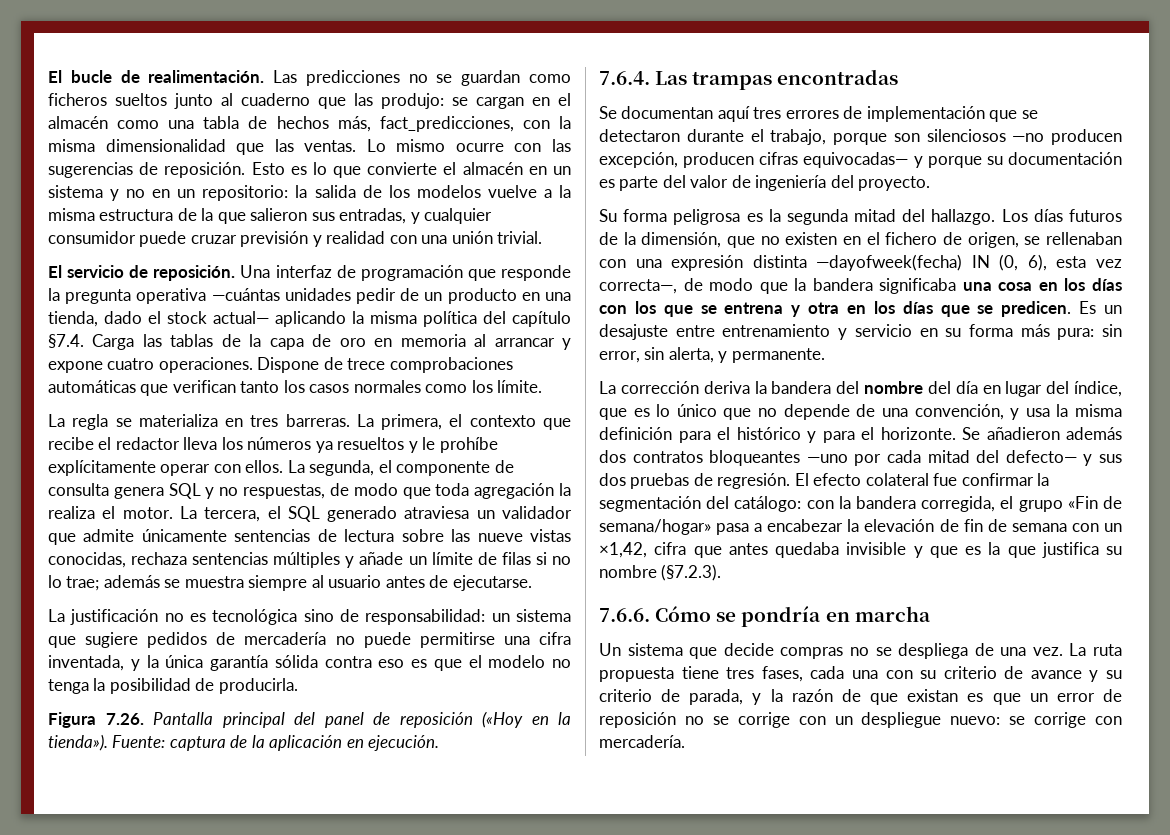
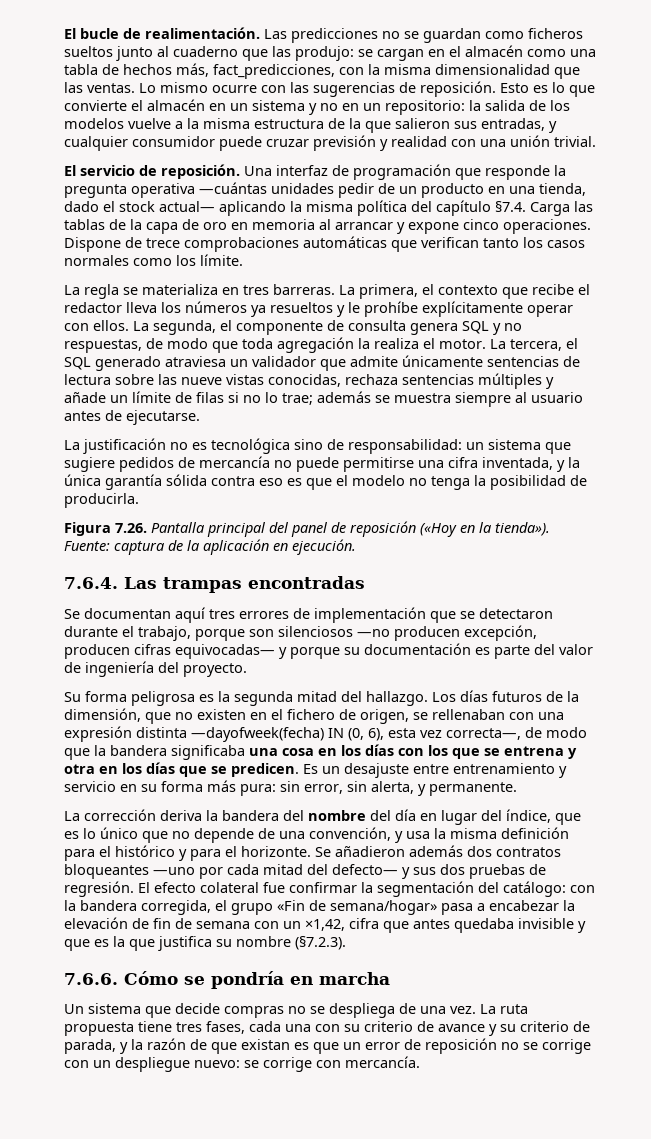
- Una interfaz de programación que responde la pregunta operativa —cuántas unidades pedir de un producto en una tienda, dado el stock actual— aplicando la misma política del capítulo §7.4. Carga las tablas de la capa de oro en memoria al arrancar y expone cuatro operaciones.
+ Una interfaz de programación que responde la pregunta operativa —cuántas unidades pedir de un producto en una tienda, dado el stock actual— aplicando la misma política del capítulo §7.4. Carga las tablas de la capa de oro en memoria al arrancar y expone cinco operaciones.
- La justificación no es tecnológica sino de responsabilidad: un sistema que sugiere pedidos de mercadería no puede permitirse una cifra inventada, y la única garantía sólida contra eso es que el modelo no tenga la posibilidad de producirla.
+ La justificación no es tecnológica sino de responsabilidad: un sistema que sugiere pedidos de mercancía no puede permitirse una cifra inventada, y la única garantía sólida contra eso es que el modelo no tenga la posibilidad de producirla.
- La ruta propuesta tiene tres fases, cada una con su criterio de avance y su criterio de parada, y la razón de que existan es que un error de reposición no se corrige con un despliegue nuevo: se corrige con mercadería.
+ La ruta propuesta tiene tres fases, cada una con su criterio de avance y su criterio de parada, y la razón de que existan es que un error de reposición no se corrige con un despliegue nuevo: se corrige con mercancía.

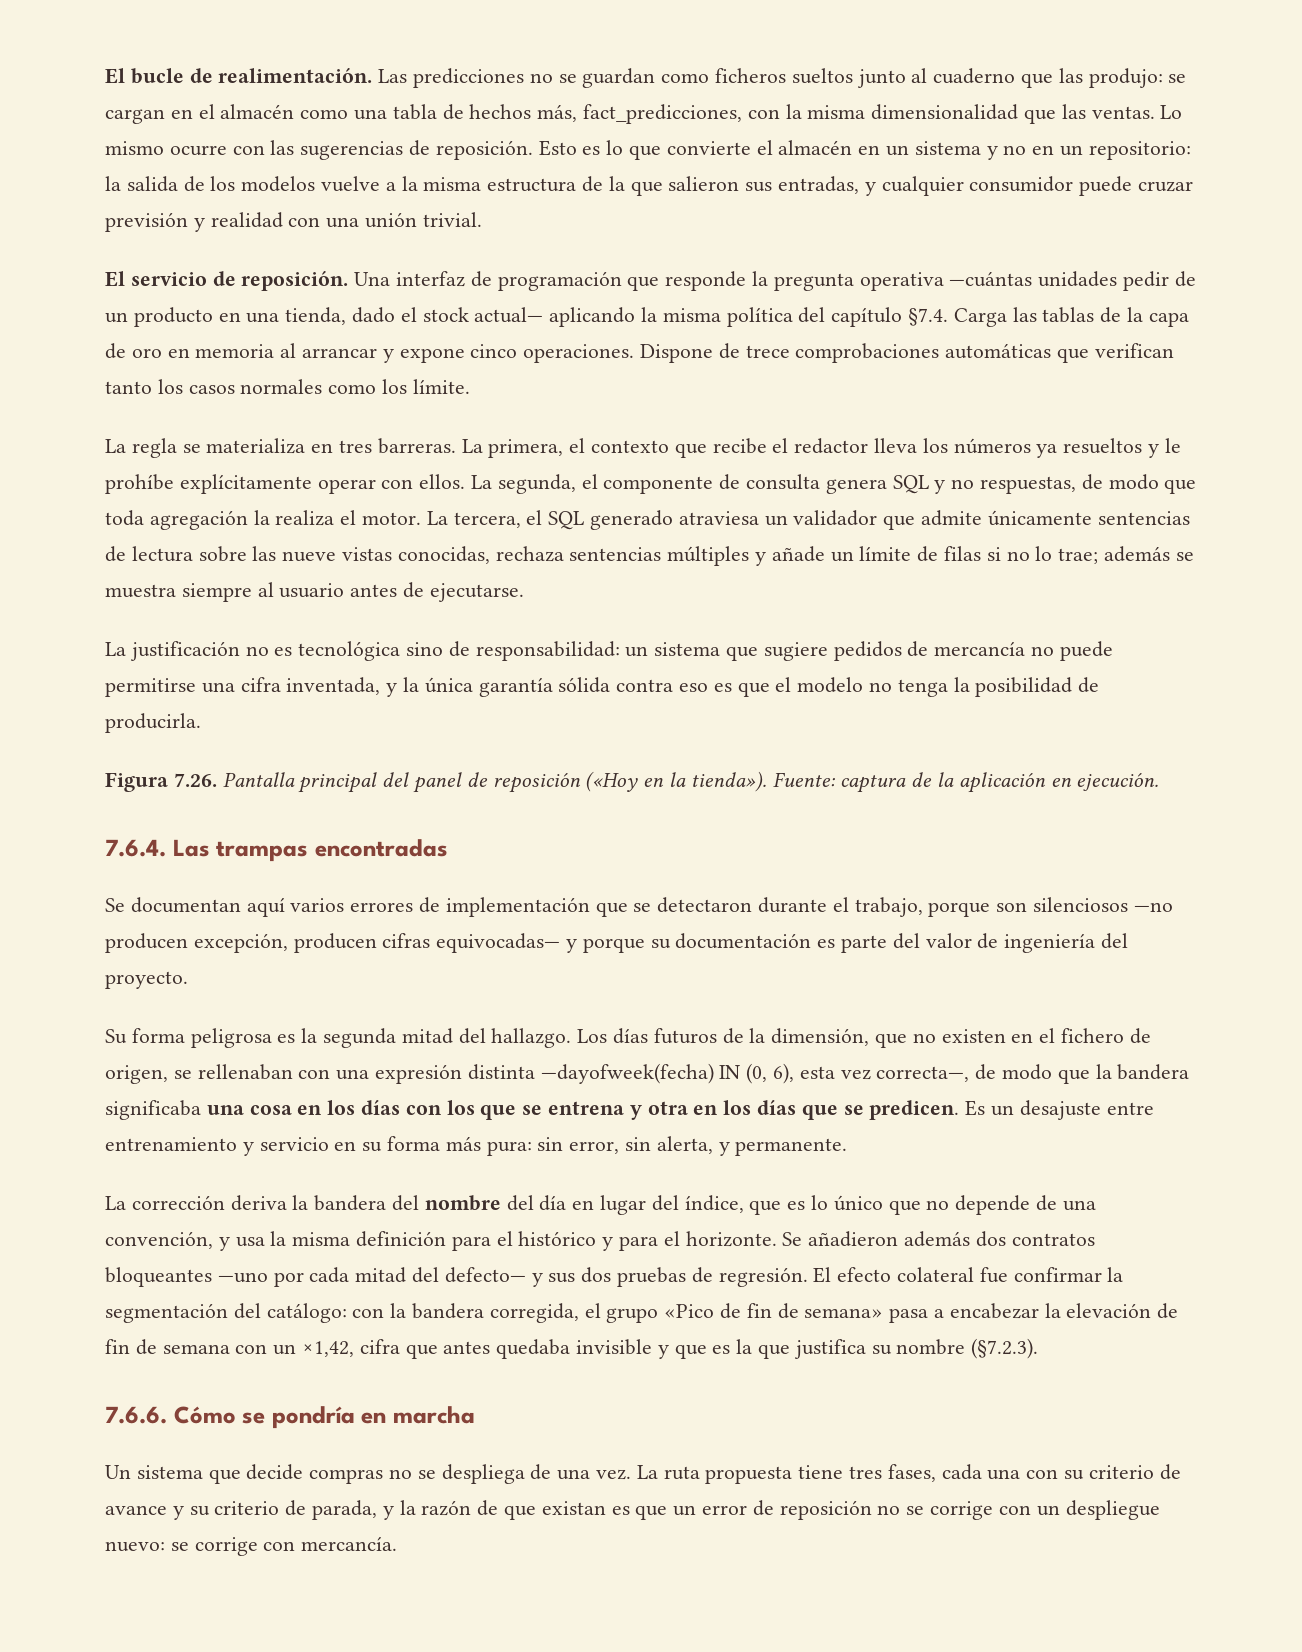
- Se documentan aquí tres errores de implementación que se detectaron durante el trabajo, porque son silenciosos —no producen excepción, producen cifras equivocadas— y porque su documentación es parte del valor de ingeniería del proyecto.
+ Se documentan aquí varios errores de implementación que se detectaron durante el trabajo, porque son silenciosos —no producen excepción, producen cifras equivocadas— y porque su documentación es parte del valor de ingeniería del proyecto.
- El efecto colateral fue confirmar la segmentación del catálogo: con la bandera corregida, el grupo «Fin de semana/hogar» pasa a encabezar la elevación de fin de semana con un ×1,42, cifra que antes quedaba invisible y que es la que justifica su nombre (§7.2.3).
+ El efecto colateral fue confirmar la segmentación del catálogo: con la bandera corregida, el grupo «Pico de fin de semana» pasa a encabezar la elevación de fin de semana con un ×1,42, cifra que antes quedaba invisible y que es la que justifica su nombre (§7.2.3).

